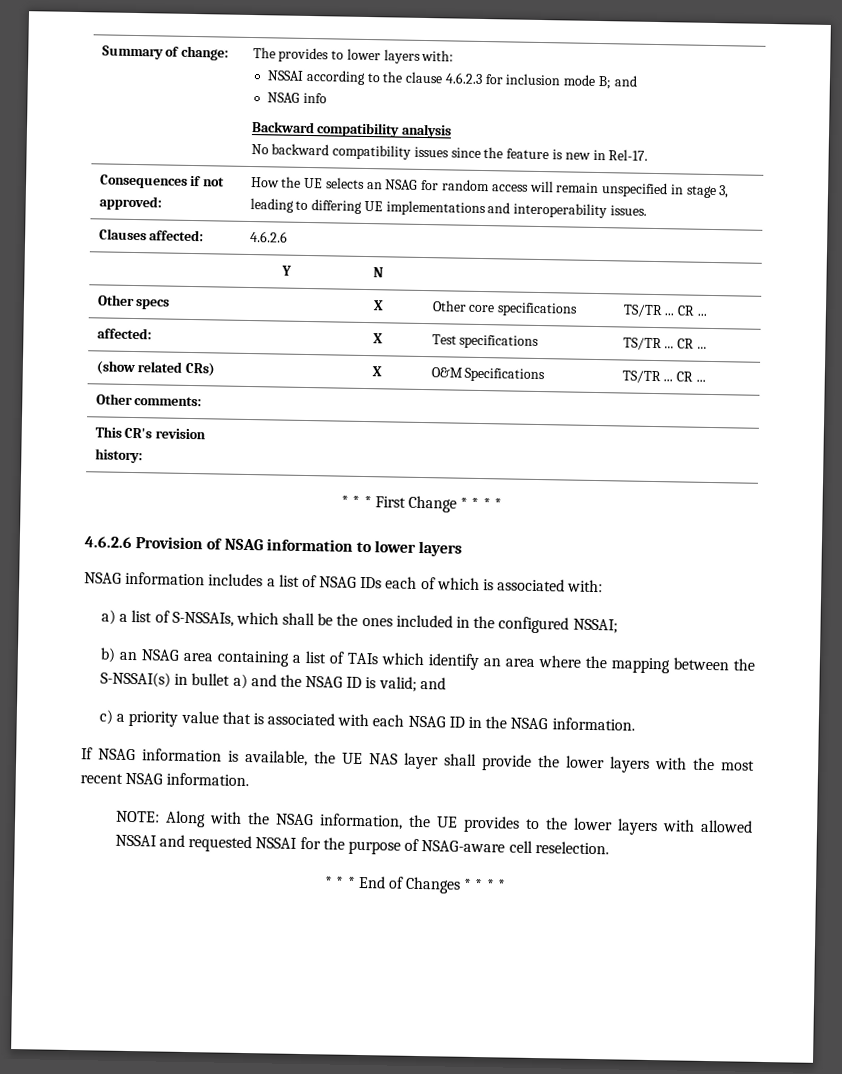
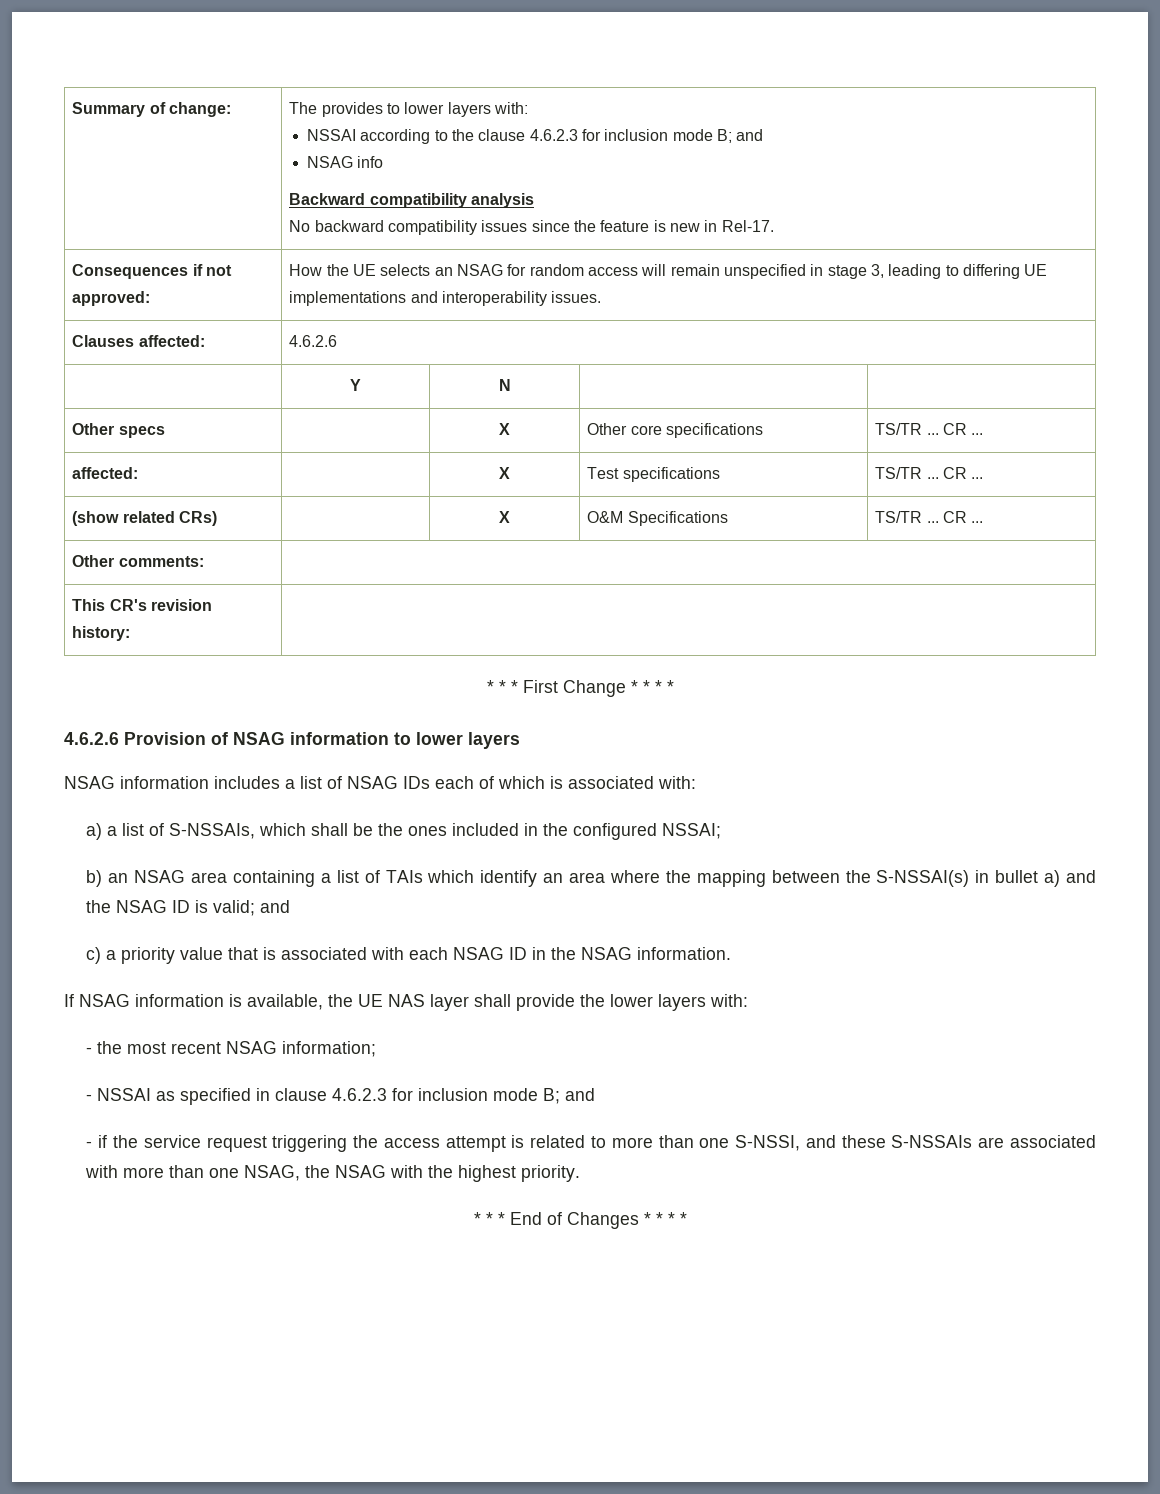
- If NSAG information is available, the UE NAS layer shall provide the lower layers with the most recent NSAG information.
- NOTE: Along with the NSAG information, the UE provides to the lower layers with allowed NSSAI and requested NSSAI for the purpose of NSAG-aware cell reselection.
+ If NSAG information is available, the UE NAS layer shall provide the lower layers with:
+ - the most recent NSAG information;
+ - NSSAI as specified in clause 4.6.2.3 for inclusion mode B; and
+ - if the service request triggering the access attempt is related to more than one S-NSSI, and these S-NSSAIs are associated with more than one NSAG, the NSAG with the highest priority.

